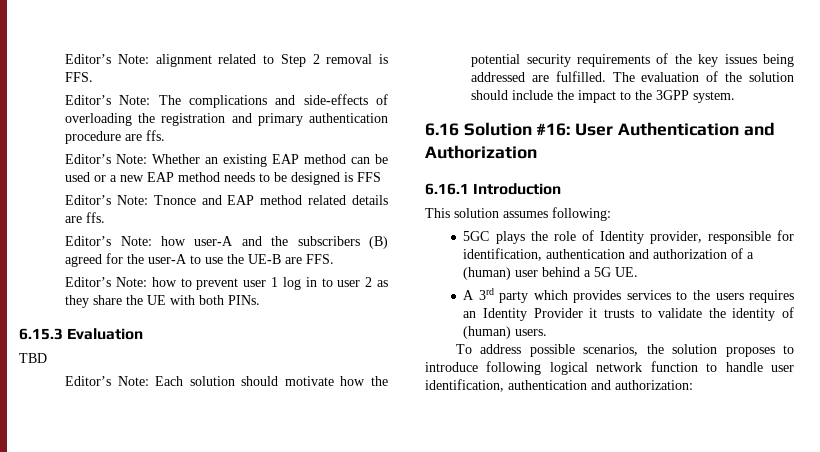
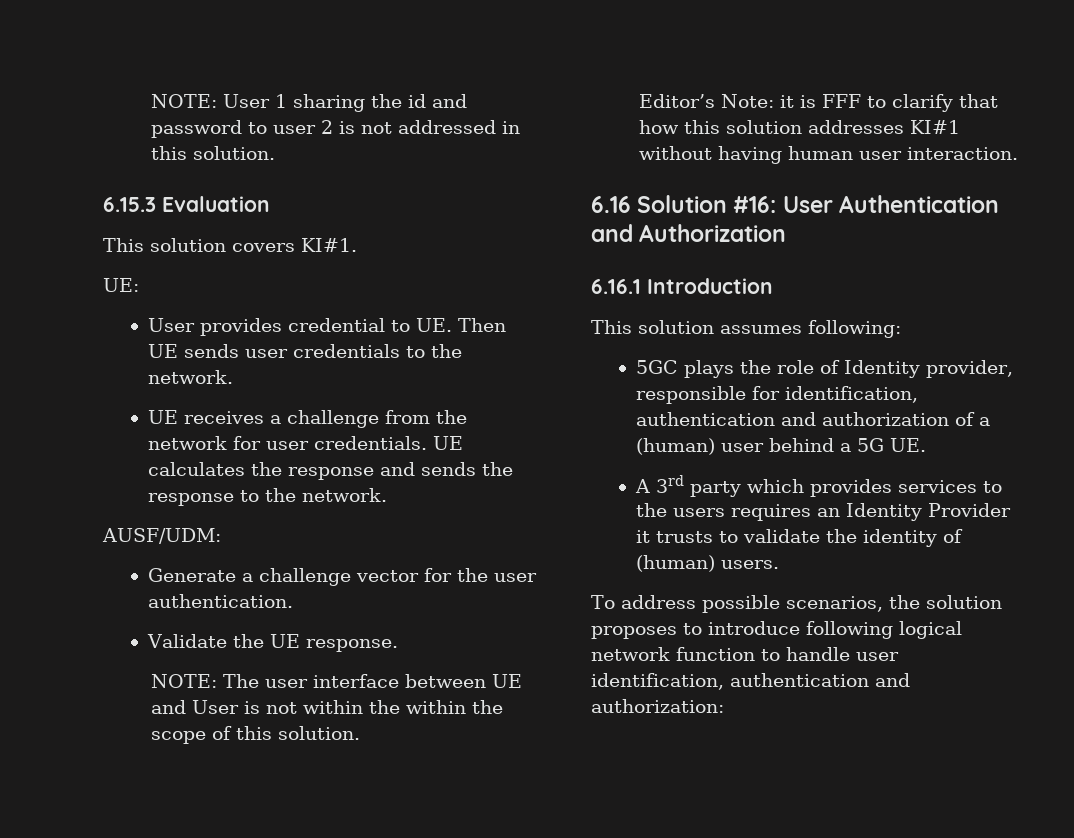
- Editor’s Note: alignment related to Step 2 removal is FFS.
- Editor’s Note: The complications and side-effects of overloading the registration and primary authentication procedure are ffs.
- Editor’s Note: Whether an existing EAP method can be used or a new EAP method needs to be designed is FFS
- Editor’s Note: Tnonce and EAP method related details are ffs.
- Editor’s Note: how user-A and the subscribers (B) agreed for the user-A to use the UE-B are FFS.
- Editor’s Note: how to prevent user 1 log in to user 2 as they share the UE with both PINs.
+ NOTE: User 1 sharing the id and password to user 2 is not addressed in this solution.
  6.15.3 Evaluation
- TBD
- Editor’s Note: Each solution should motivate how the potential security requirements of the key issues being addressed are fulfilled. The evaluation of the solution should include the impact to the 3GPP system.
+ This solution covers KI#1.
+ UE:
+ User provides credential to UE. Then UE sends user credentials to the network.
+ UE receives a challenge from the network for user credentials. UE calculates the response and sends the response to the network.
+ AUSF/UDM:
+ Generate a challenge vector for the user authentication.
+ Validate the UE response.
+ NOTE: The user interface between UE and User is not within the within the scope of this solution.
+ Editor’s Note: it is FFF to clarify that how this solution addresses KI#1 without having human user interaction.

